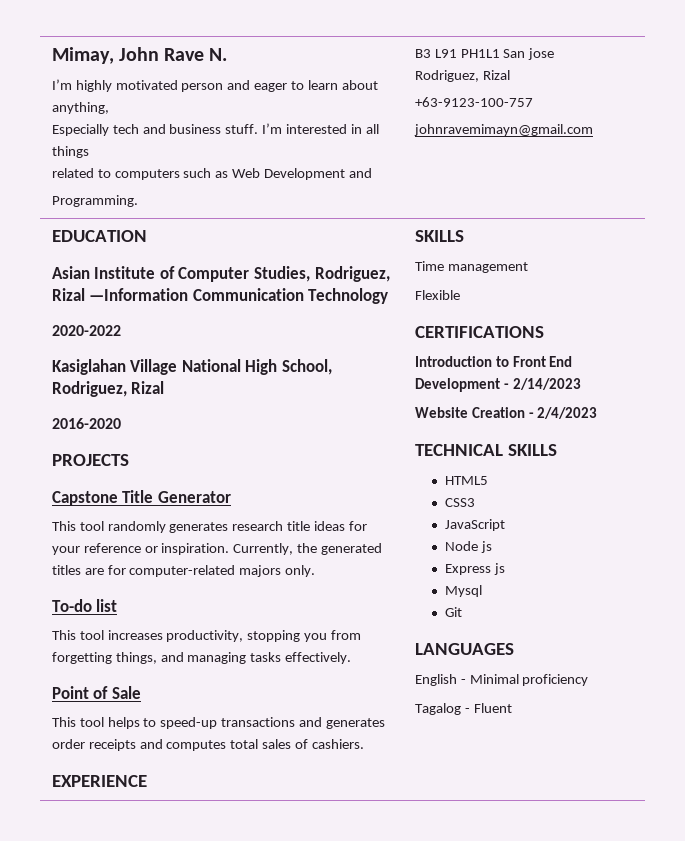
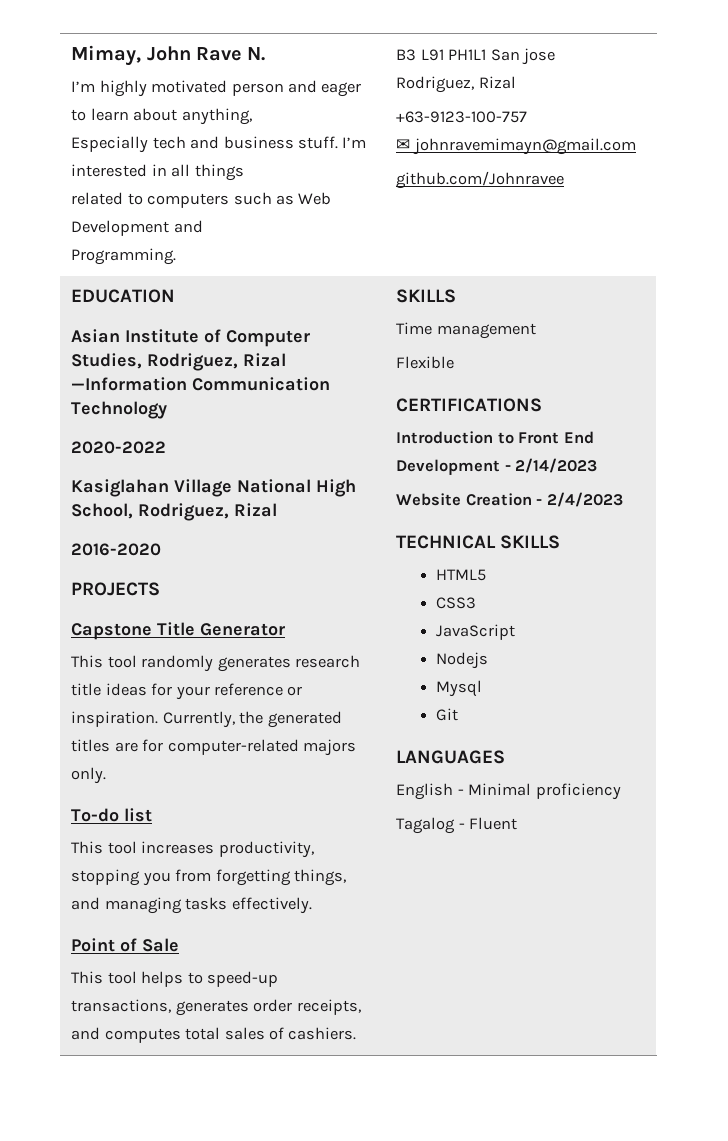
- johnravemimayn@gmail.com
+ ✉ johnravemimayn@gmail.com
+ github.com/Johnravee
- This tool helps to speed-up transactions and generates order receipts and computes total sales of cashiers.
+ This tool helps to speed-up transactions, generates order receipts, and computes total sales of cashiers.
- EXPERIENCE
- Node js
- Express js
+ Nodejs

